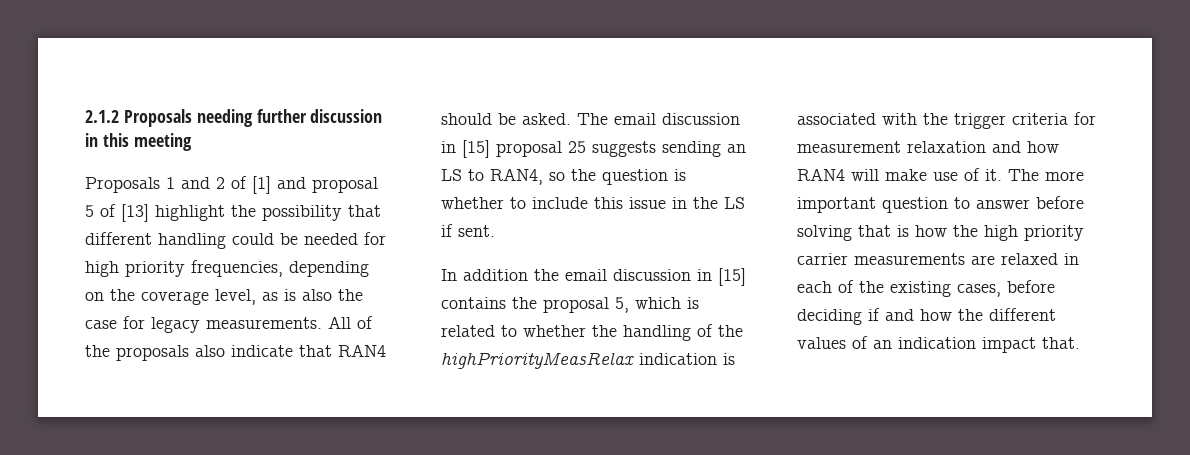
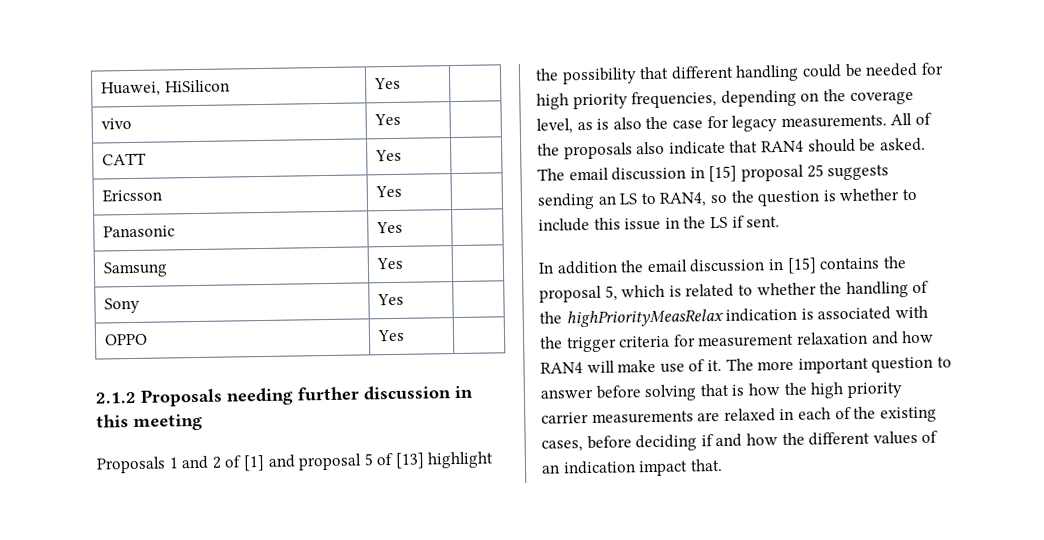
+ Huawei, HiSilicon | Yes |
+ vivo | Yes |
+ CATT | Yes |
+ Ericsson | Yes |
+ Panasonic | Yes |
+ Samsung | Yes |
+ Sony | Yes |
+ OPPO | Yes |

